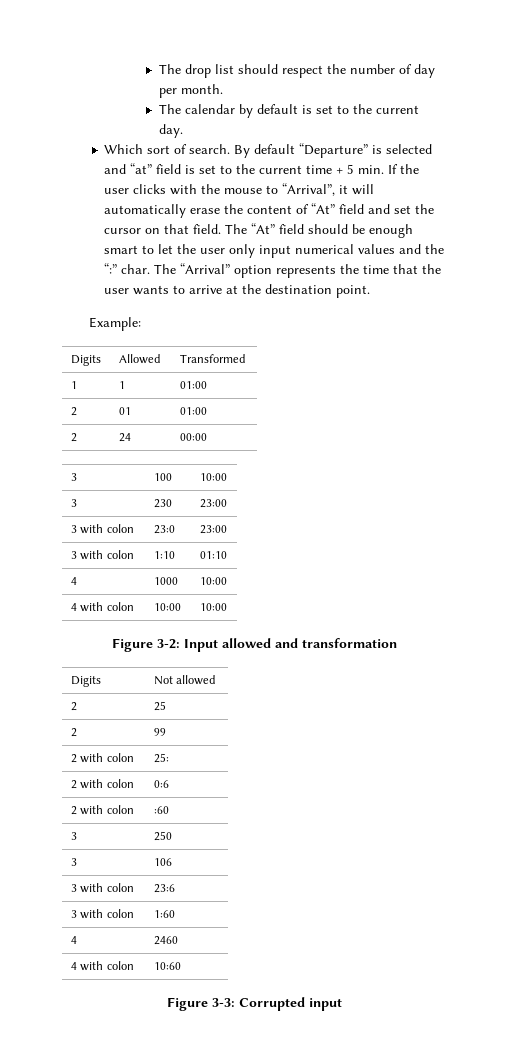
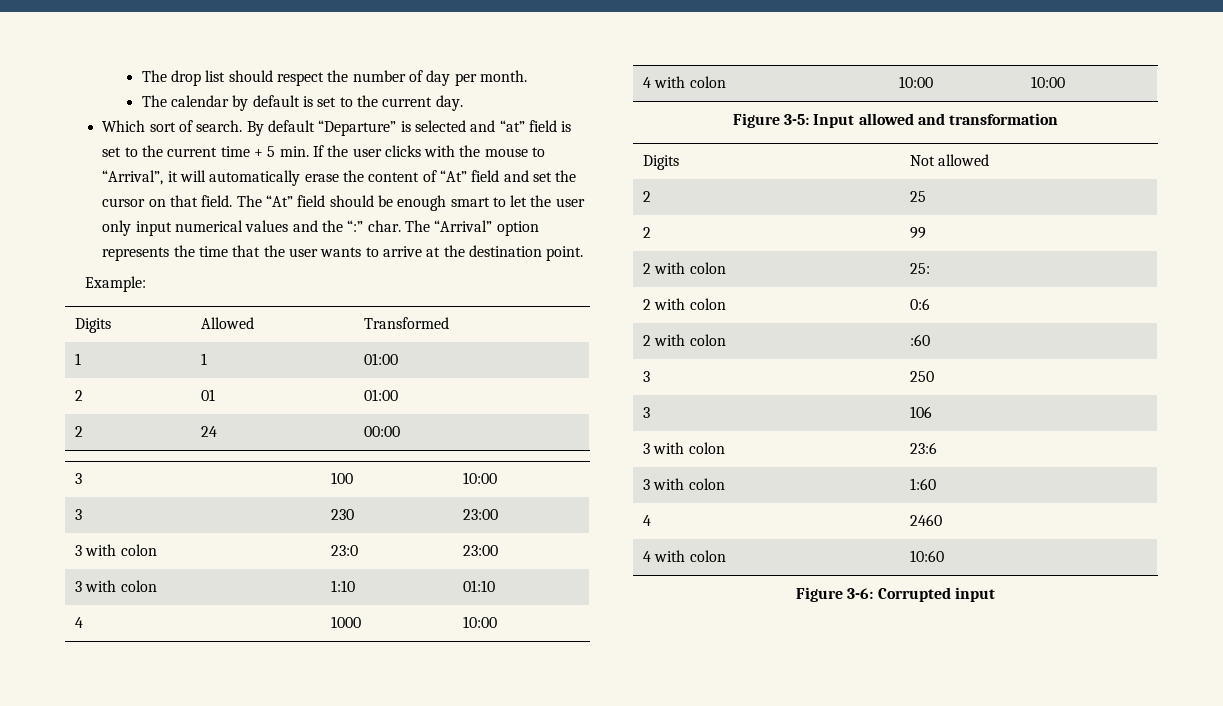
- Figure 3-2: Input allowed and transformation
+ Figure 3-5: Input allowed and transformation
- Figure 3-3: Corrupted input
+ Figure 3-6: Corrupted input

